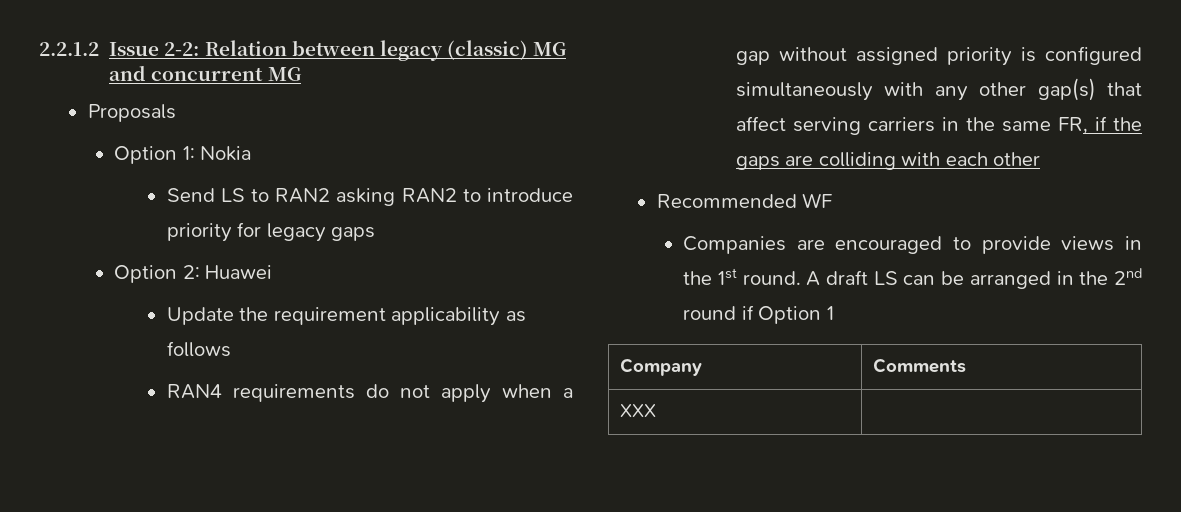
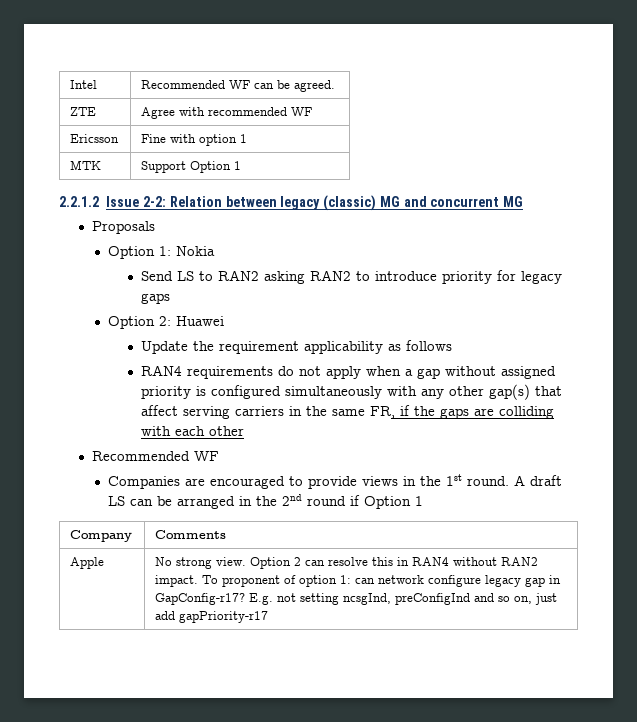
+ Intel | Recommended WF can be agreed.
+ ZTE | Agree with recommended WF
+ Ericsson | Fine with option 1
+ MTK | Support Option 1
- XXX |
+ Apple | No strong view. Option 2 can resolve this in RAN4 without RAN2 impact. To proponent of option 1: can network configure legacy gap in GapConfig-r17? E.g. not setting ncsgInd, preConfigInd and so on, just add gapPriority-r17

